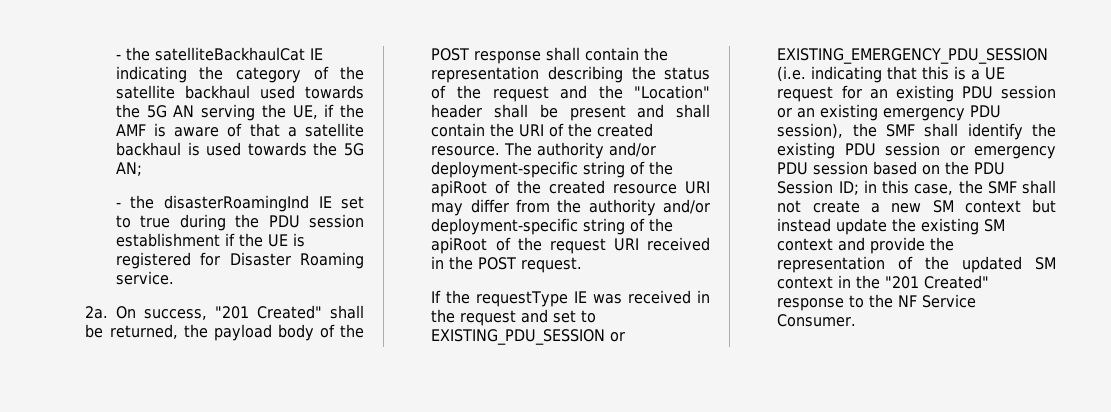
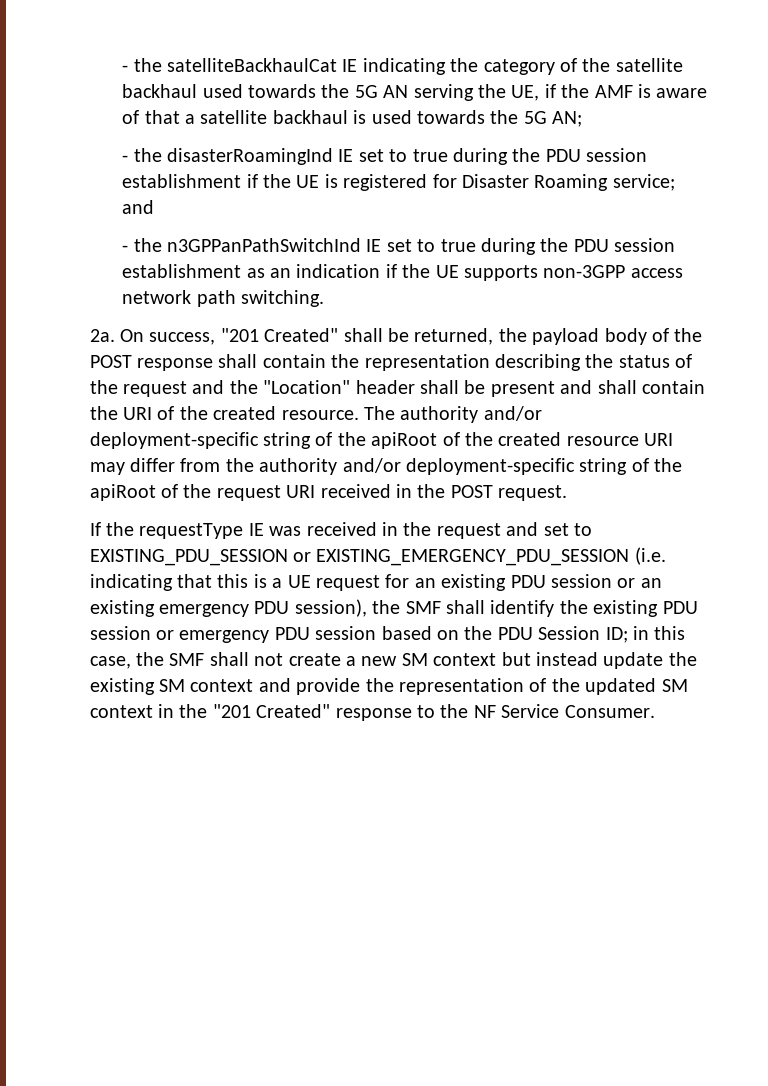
- - the disasterRoamingInd IE set to true during the PDU session establishment if the UE is registered for Disaster Roaming service.
+ - the disasterRoamingInd IE set to true during the PDU session establishment if the UE is registered for Disaster Roaming service; and
+ - the n3GPPanPathSwitchInd IE set to true during the PDU session establishment as an indication if the UE supports non-3GPP access network path switching.

